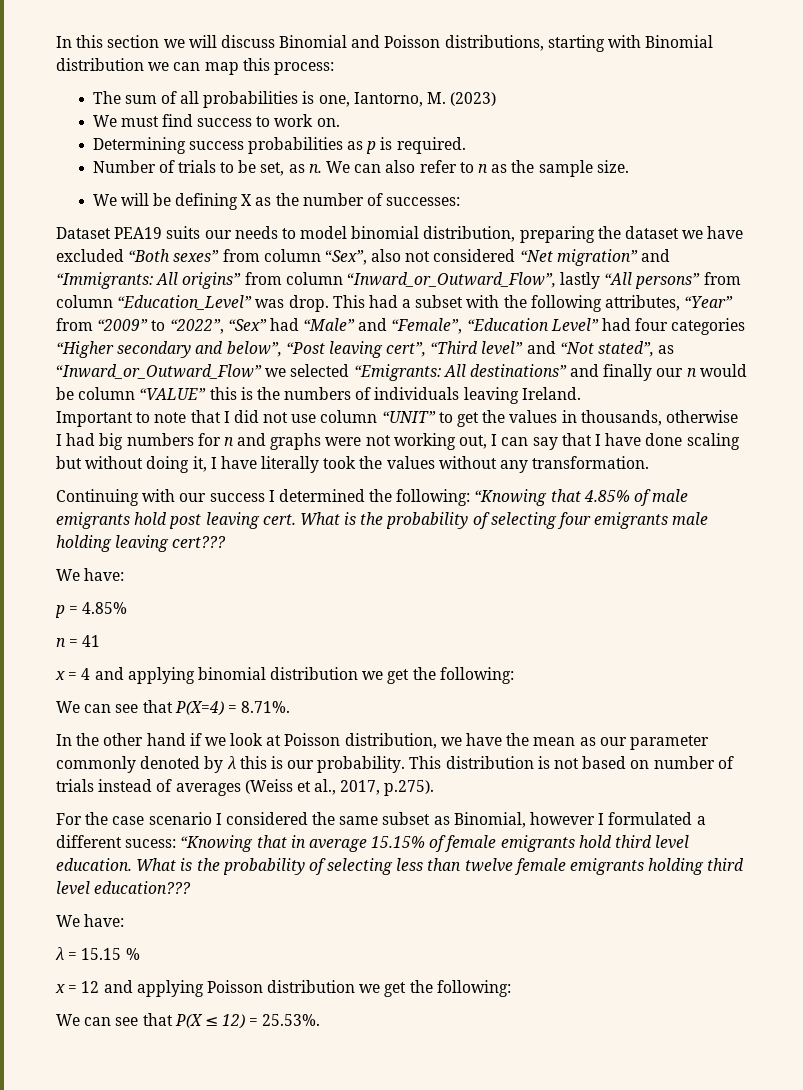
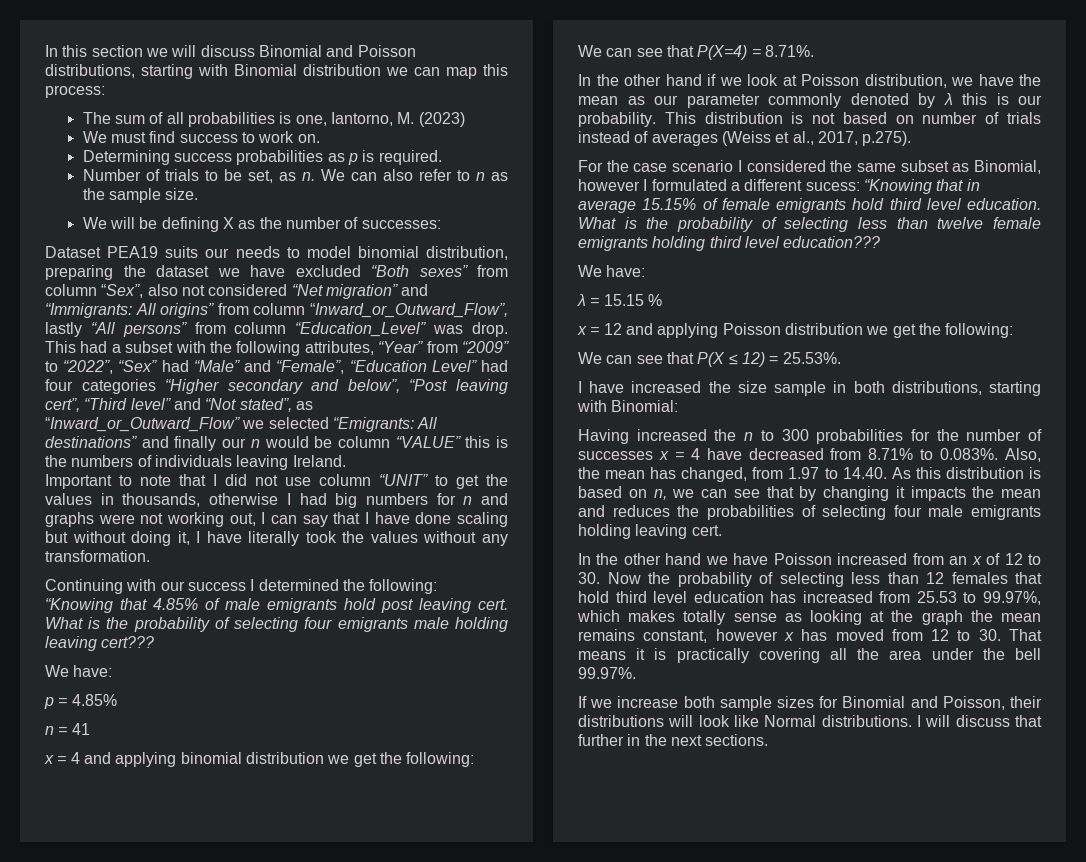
+ I have increased the size sample in both distributions, starting with Binomial:
+ Having increased the n to 300 probabilities for the number of successes x = 4 have decreased from 8.71% to 0.083%. Also, the mean has changed, from 1.97 to 14.40. As this distribution is based on n, we can see that by changing it impacts the mean and reduces the probabilities of selecting four male emigrants holding leaving cert.
+ In the other hand we have Poisson increased from an x of 12 to 30. Now the probability of selecting less than 12 females that hold third level education has increased from 25.53 to 99.97%, which makes totally sense as looking at the graph the mean remains constant, however x has moved from 12 to 30. That means it is practically covering all the area under the bell 99.97%.
+ If we increase both sample sizes for Binomial and Poisson, their distributions will look like Normal distributions. I will discuss that further in the next sections.

